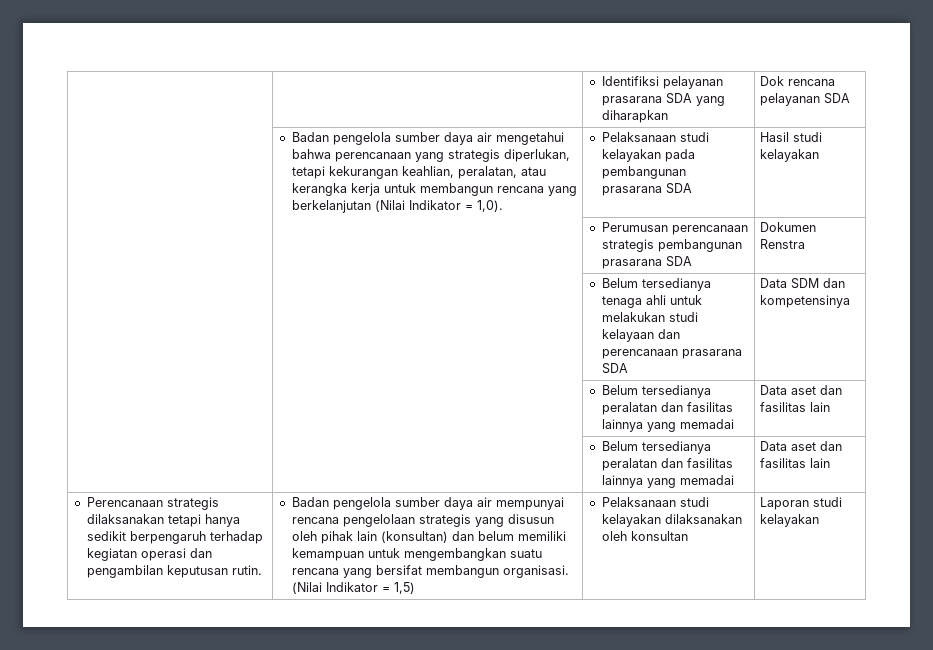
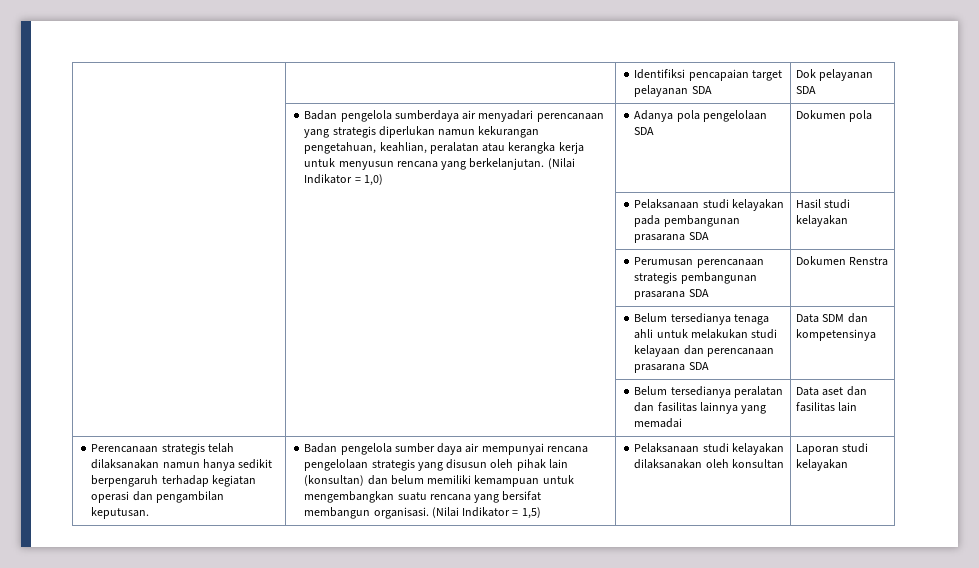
- | | Identifiksi pelayanan prasarana SDA yang diharapkan | Dok rencana pelayanan SDA
+ | | Identifiksi pencapaian target pelayanan SDA | Dok pelayanan SDA
- | Badan pengelola sumber daya air mengetahui bahwa perencanaan yang strategis diperlukan, tetapi kekurangan keahlian, peralatan, atau kerangka kerja untuk membangun rencana yang berkelanjutan (Nilai Indikator = 1,0). | Pelaksanaan studi kelayakan pada pembangunan prasarana SDA | Hasil studi kelayakan
+ | Badan pengelola sumberdaya air menyadari perencanaan yang strategis diperlukan namun kekurangan pengetahuan, keahlian, peralatan atau kerangka kerja untuk menyusun rencana yang berkelanjutan. (Nilai Indikator = 1,0) | Adanya pola pengelolaan SDA | Dokumen pola
+ | | Pelaksanaan studi kelayakan pada pembangunan prasarana SDA | Hasil studi kelayakan
  | | Belum tersedianya tenaga ahli untuk melakukan studi kelayaan dan perencanaan prasarana SDA | Data SDM dan kompetensinya
- | | Belum tersedianya peralatan dan fasilitas lainnya yang memadai | Data aset dan fasilitas lain
- Perencanaan strategis dilaksanakan tetapi hanya sedikit berpengaruh terhadap kegiatan operasi dan pengambilan keputusan rutin.
+ Perencanaan strategis telah dilaksanakan namun hanya sedikit berpengaruh terhadap kegiatan operasi dan pengambilan keputusan.

